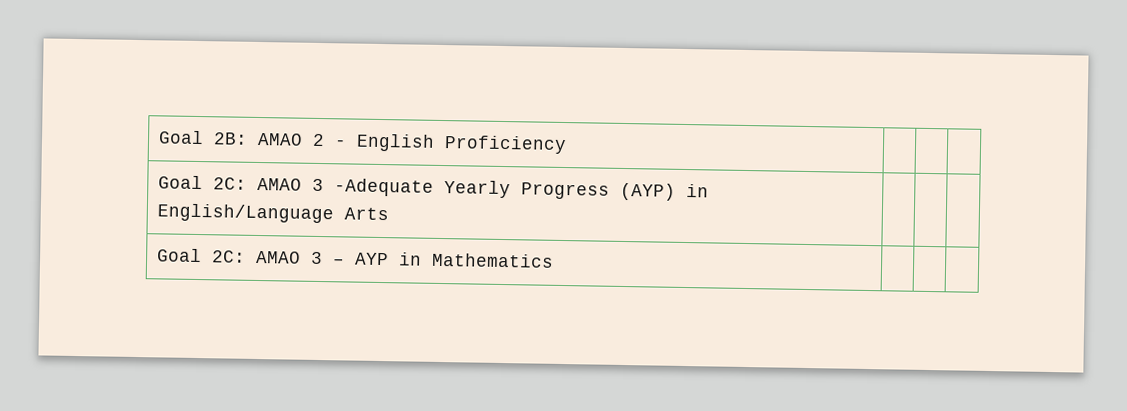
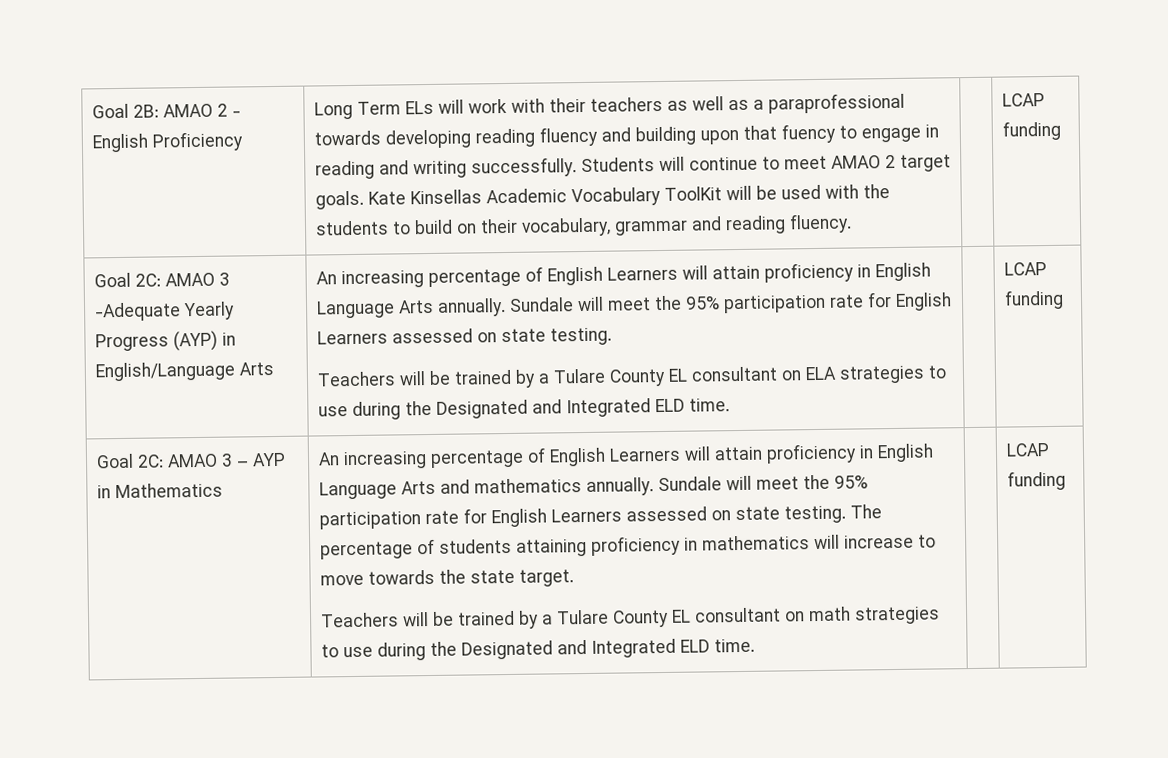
+ Long Term ELs will work with their teachers as well as a paraprofessional towards developing reading fluency and building upon that fuency to engage in reading and writing successfully. Students will continue to meet AMAO 2 target goals. Kate Kinsellas Academic Vocabulary ToolKit will be used with the students to build on their vocabulary, grammar and reading fluency. | | LCAP funding
+ An increasing percentage of English Learners will attain proficiency in English Language Arts annually. Sundale will meet the 95% participation rate for English Learners assessed on state testing.
+ Teachers will be trained by a Tulare County EL consultant on ELA strategies to use during the Designated and Integrated ELD time. | | LCAP funding
+ An increasing percentage of English Learners will attain proficiency in English Language Arts and mathematics annually. Sundale will meet the 95% participation rate for English Learners assessed on state testing. The percentage of students attaining proficiency in mathematics will increase to move towards the state target.
+ Teachers will be trained by a Tulare County EL consultant on math strategies to use during the Designated and Integrated ELD time. | | LCAP funding

